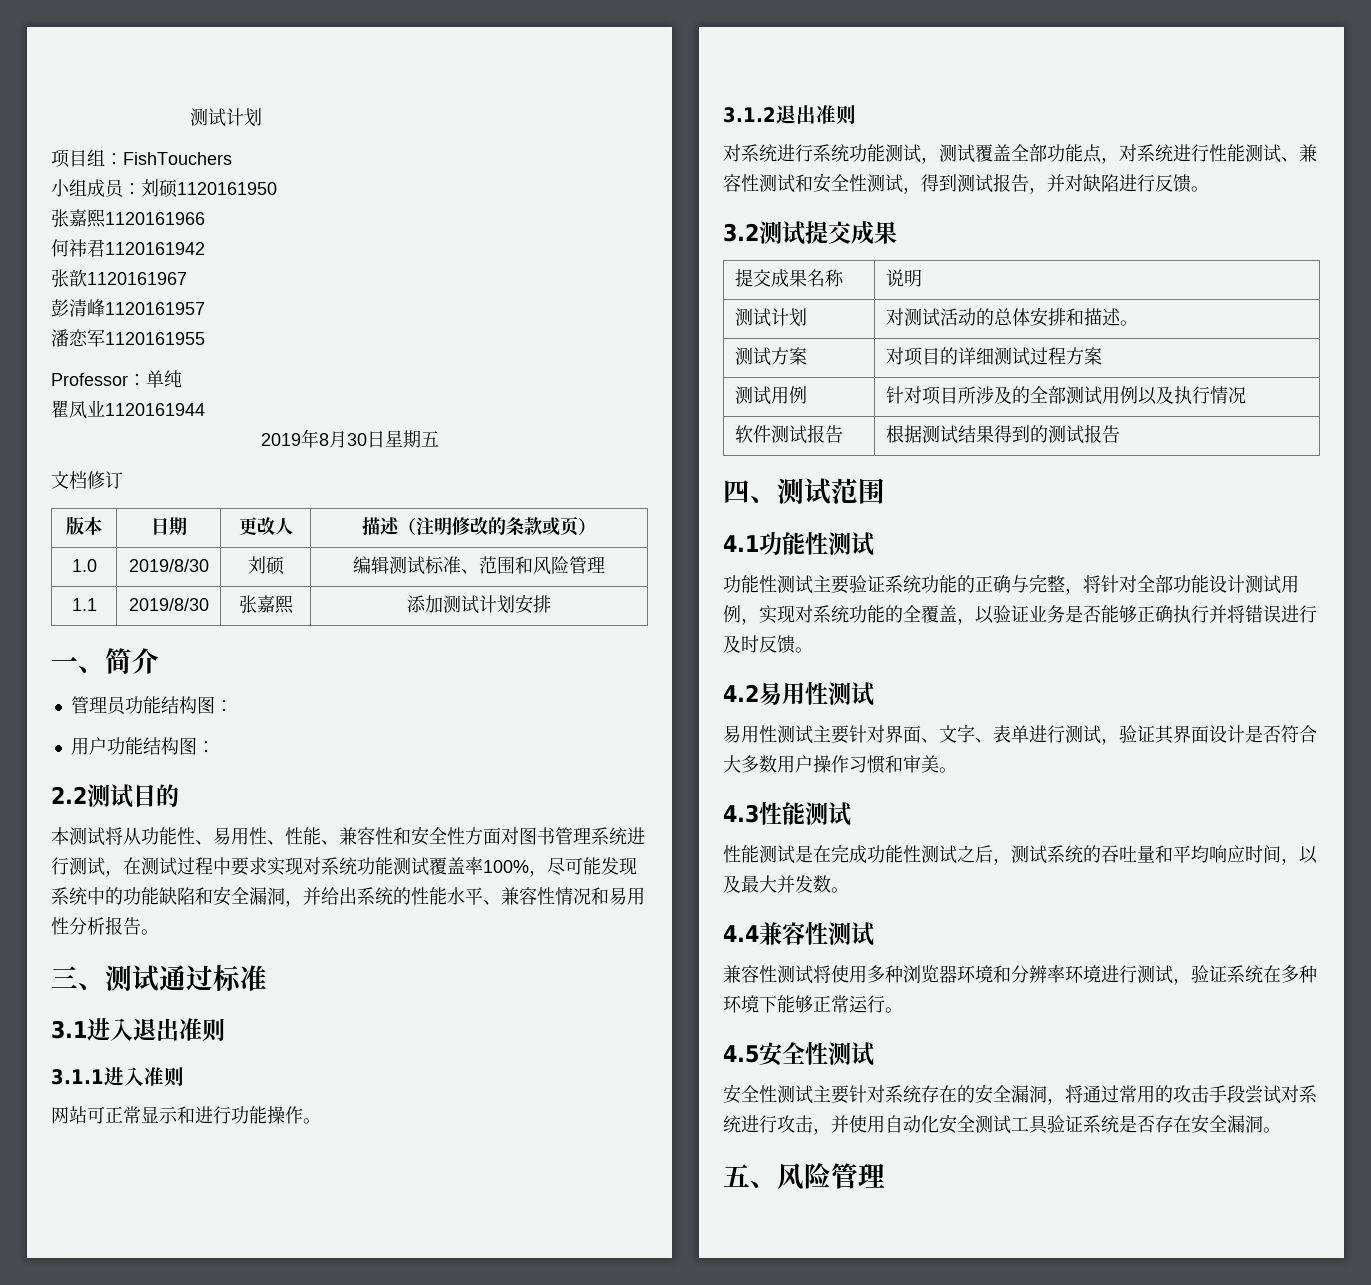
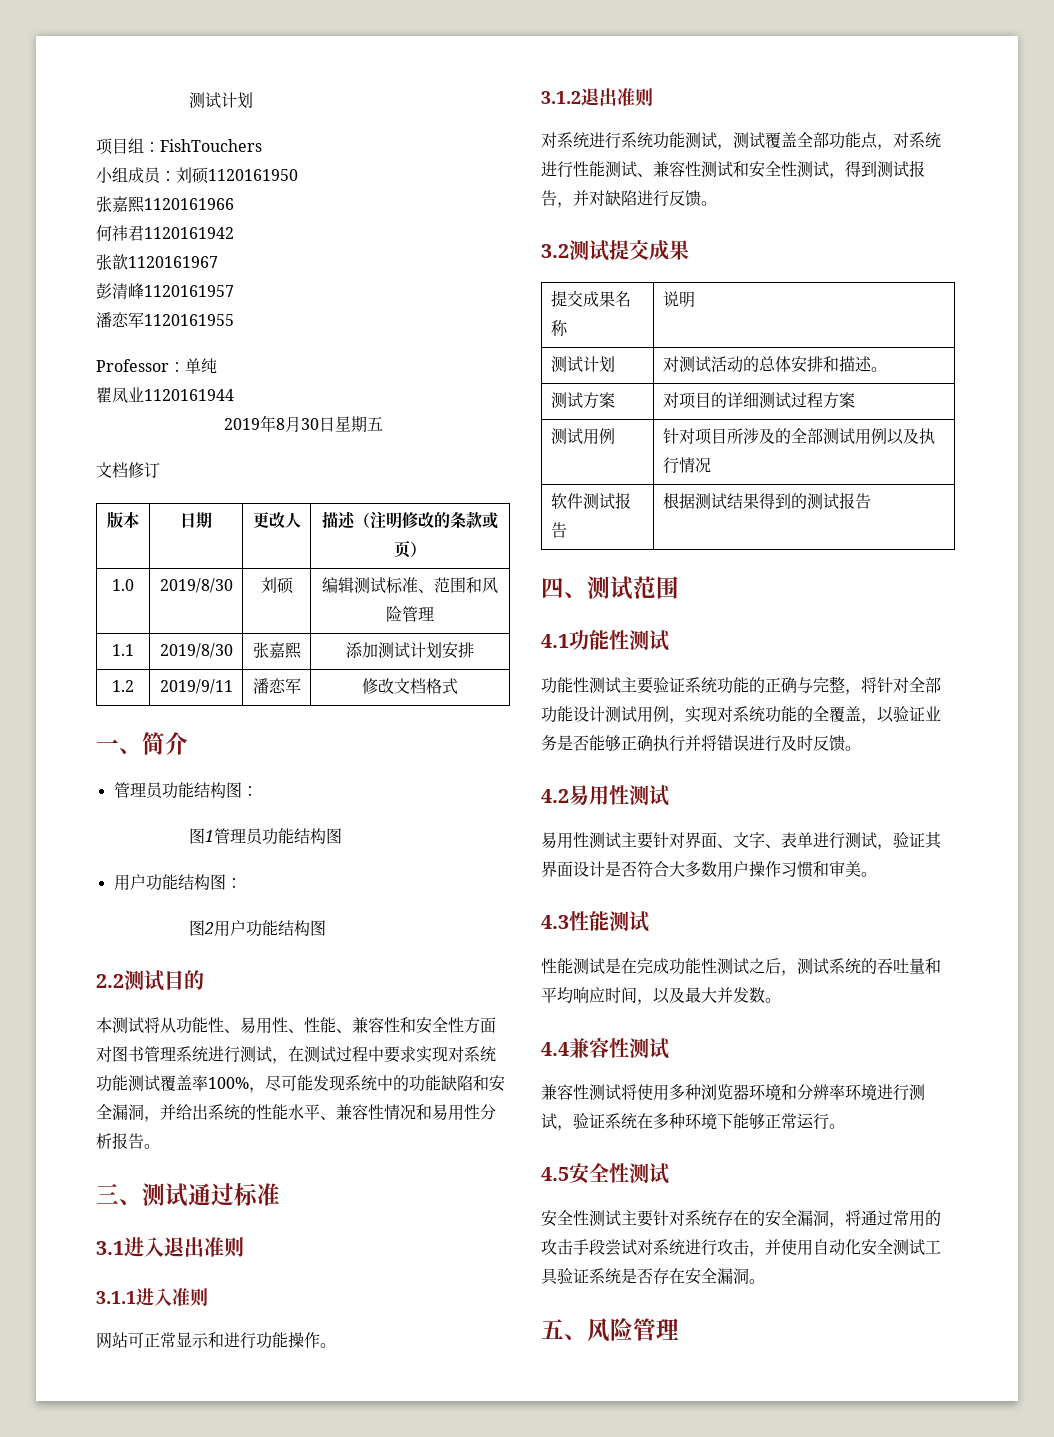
+ 1.2 | 2019/9/11 | 潘恋军 | 修改文档格式
+ 图1管理员功能结构图
+ 图2用户功能结构图

